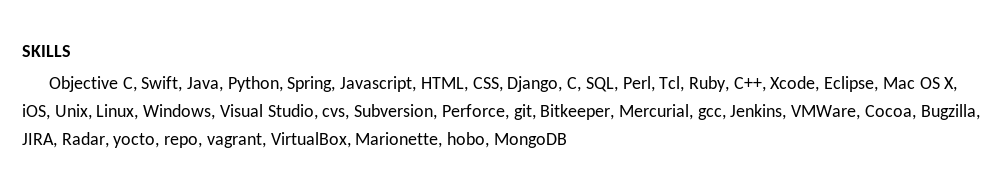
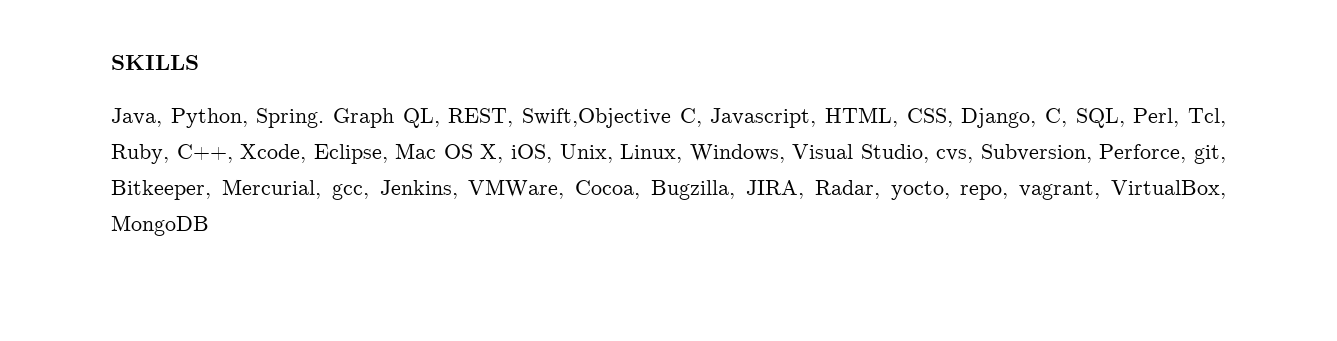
- Objective C, Swift, Java, Python, Spring, Javascript, HTML, CSS, Django, C, SQL, Perl, Tcl, Ruby, C++, Xcode, Eclipse, Mac OS X, iOS, Unix, Linux, Windows, Visual Studio, cvs, Subversion, Perforce, git, Bitkeeper, Mercurial, gcc, Jenkins, VMWare, Cocoa, Bugzilla, JIRA, Radar, yocto, repo, vagrant, VirtualBox, Marionette, hobo, MongoDB
+ Java, Python, Spring. Graph QL, REST, Swift,Objective C, Javascript, HTML, CSS, Django, C, SQL, Perl, Tcl, Ruby, C++, Xcode, Eclipse, Mac OS X, iOS, Unix, Linux, Windows, Visual Studio, cvs, Subversion, Perforce, git, Bitkeeper, Mercurial, gcc, Jenkins, VMWare, Cocoa, Bugzilla, JIRA, Radar, yocto, repo, vagrant, VirtualBox, MongoDB

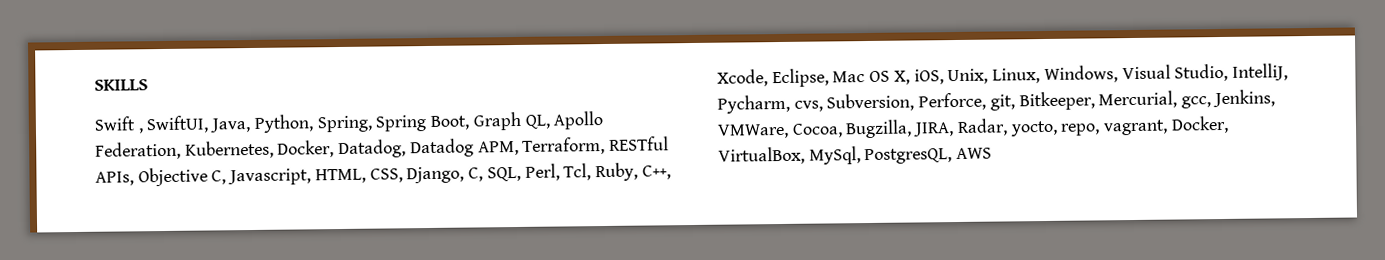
- Java, Python, Spring. Graph QL, REST, Swift,Objective C, Javascript, HTML, CSS, Django, C, SQL, Perl, Tcl, Ruby, C++, Xcode, Eclipse, Mac OS X, iOS, Unix, Linux, Windows, Visual Studio, cvs, Subversion, Perforce, git, Bitkeeper, Mercurial, gcc, Jenkins, VMWare, Cocoa, Bugzilla, JIRA, Radar, yocto, repo, vagrant, VirtualBox, MongoDB
+ Swift , SwiftUI, Java, Python, Spring, Spring Boot, Graph QL, Apollo Federation, Kubernetes, Docker, Datadog, Datadog APM, Terraform, RESTful APIs, Objective C, Javascript, HTML, CSS, Django, C, SQL, Perl, Tcl, Ruby, C++, Xcode, Eclipse, Mac OS X, iOS, Unix, Linux, Windows, Visual Studio, IntelliJ, Pycharm, cvs, Subversion, Perforce, git, Bitkeeper, Mercurial, gcc, Jenkins, VMWare, Cocoa, Bugzilla, JIRA, Radar, yocto, repo, vagrant, Docker, VirtualBox, MySql, PostgresQL, AWS

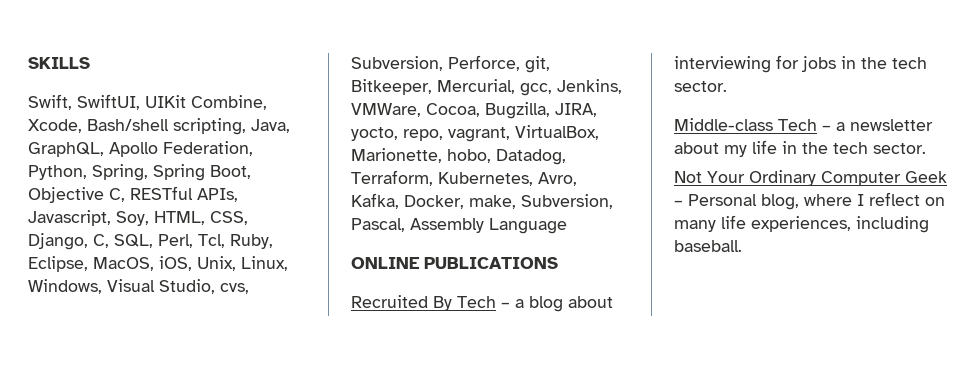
- Swift , SwiftUI, Java, Python, Spring, Spring Boot, Graph QL, Apollo Federation, Kubernetes, Docker, Datadog, Datadog APM, Terraform, RESTful APIs, Objective C, Javascript, HTML, CSS, Django, C, SQL, Perl, Tcl, Ruby, C++, Xcode, Eclipse, Mac OS X, iOS, Unix, Linux, Windows, Visual Studio, IntelliJ, Pycharm, cvs, Subversion, Perforce, git, Bitkeeper, Mercurial, gcc, Jenkins, VMWare, Cocoa, Bugzilla, JIRA, Radar, yocto, repo, vagrant, Docker, VirtualBox, MySql, PostgresQL, AWS
+ Swift, SwiftUI, UIKit Combine, Xcode, Bash/shell scripting, Java, GraphQL, Apollo Federation, Python, Spring, Spring Boot, Objective C, RESTful APIs, Javascript, Soy, HTML, CSS, Django, C, SQL, Perl, Tcl, Ruby, Eclipse, MacOS, iOS, Unix, Linux, Windows, Visual Studio, cvs, Subversion, Perforce, git, Bitkeeper, Mercurial, gcc, Jenkins, VMWare, Cocoa, Bugzilla, JIRA, yocto, repo, vagrant, VirtualBox, Marionette, hobo, Datadog, Terraform, Kubernetes, Avro, Kafka, Docker, make, Subversion, Pascal, Assembly Language
+ ONLINE PUBLICATIONS
+ Recruited By Tech – a blog about interviewing for jobs in the tech sector.
+ Middle-class Tech – a newsletter about my life in the tech sector.
+ Not Your Ordinary Computer Geek – Personal blog, where I reflect on many life experiences, including baseball.

